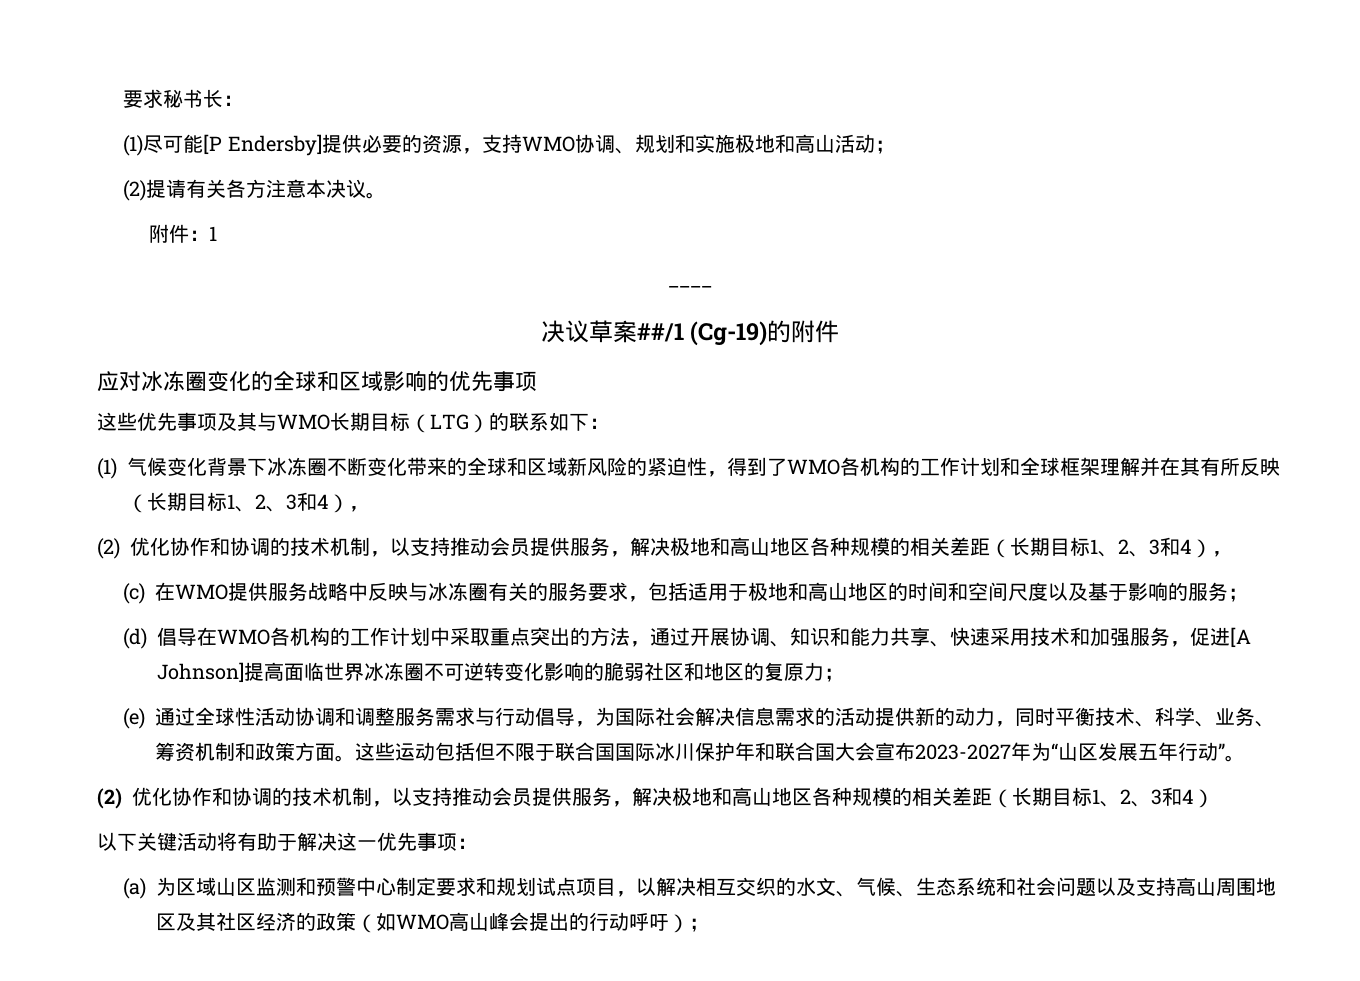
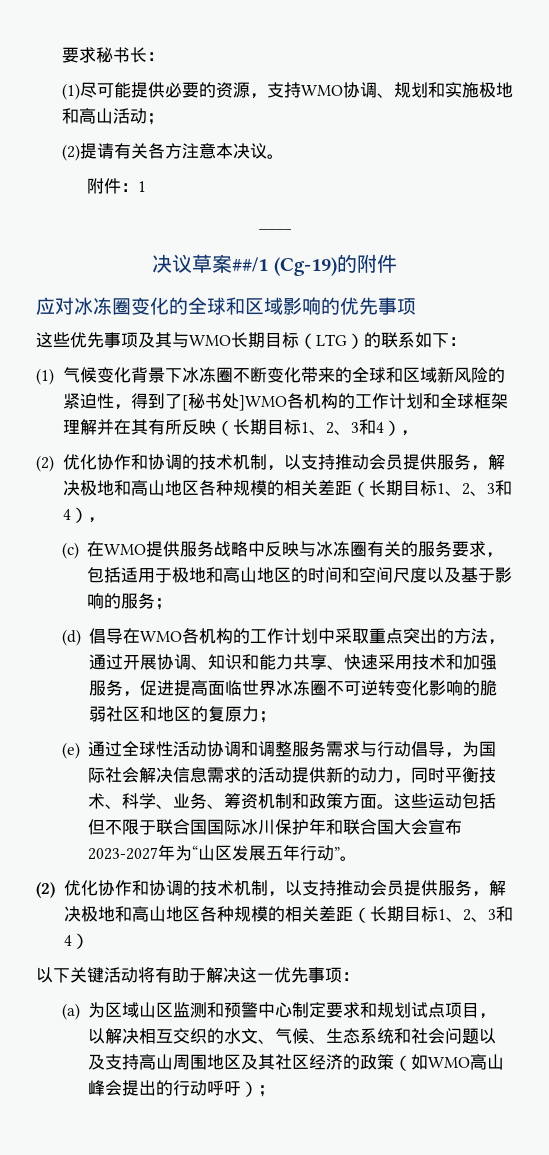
- (1)尽可能[P Endersby]提供必要的资源，支持WMO协调、规划和实施极地和高山活动；
+ (1)尽可能提供必要的资源，支持WMO协调、规划和实施极地和高山活动；
- (1)气候变化背景下冰冻圈不断变化带来的全球和区域新风险的紧迫性，得到了WMO各机构的工作计划和全球框架理解并在其有所反映（长期目标1、2、3和4），
+ (1)气候变化背景下冰冻圈不断变化带来的全球和区域新风险的紧迫性，得到了[秘书处]WMO各机构的工作计划和全球框架理解并在其有所反映（长期目标1、2、3和4），
- (d)倡导在WMO各机构的工作计划中采取重点突出的方法，通过开展协调、知识和能力共享、快速采用技术和加强服务，促进[A Johnson]提高面临世界冰冻圈不可逆转变化影响的脆弱社区和地区的复原力；
+ (d)倡导在WMO各机构的工作计划中采取重点突出的方法，通过开展协调、知识和能力共享、快速采用技术和加强服务，促进提高面临世界冰冻圈不可逆转变化影响的脆弱社区和地区的复原力；

